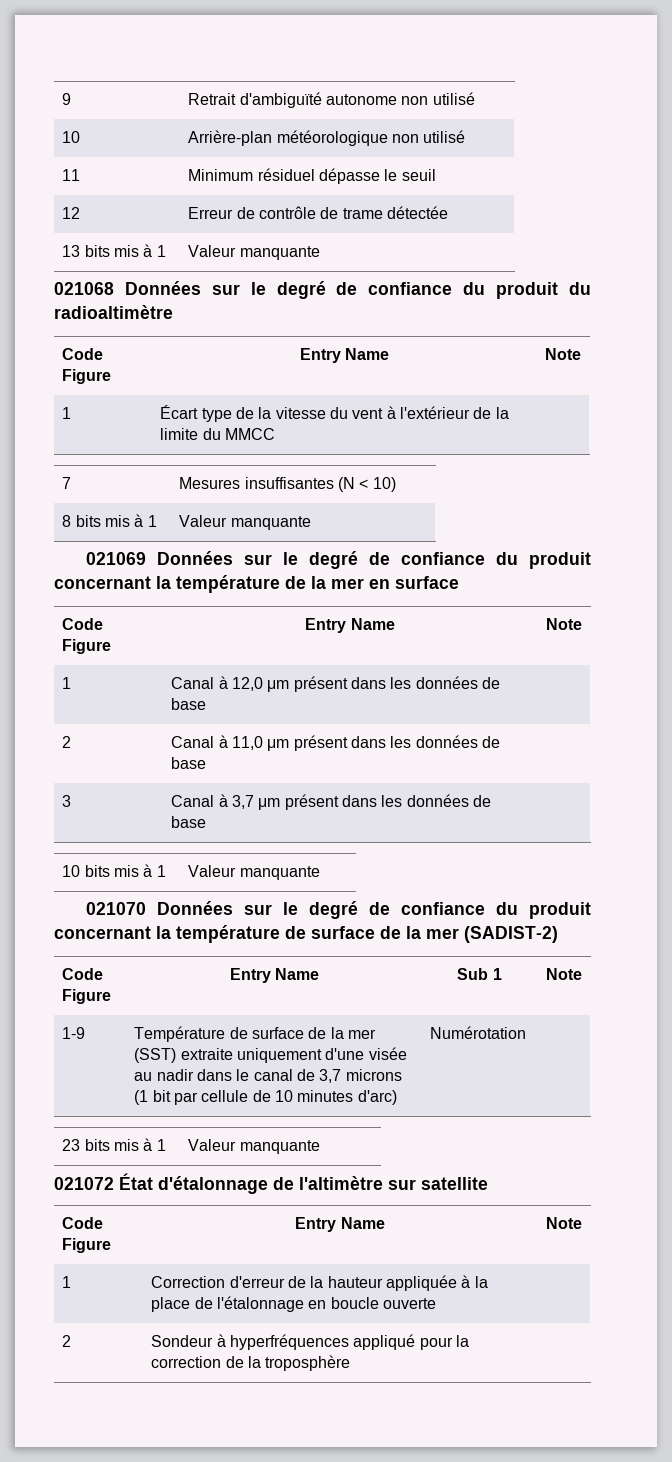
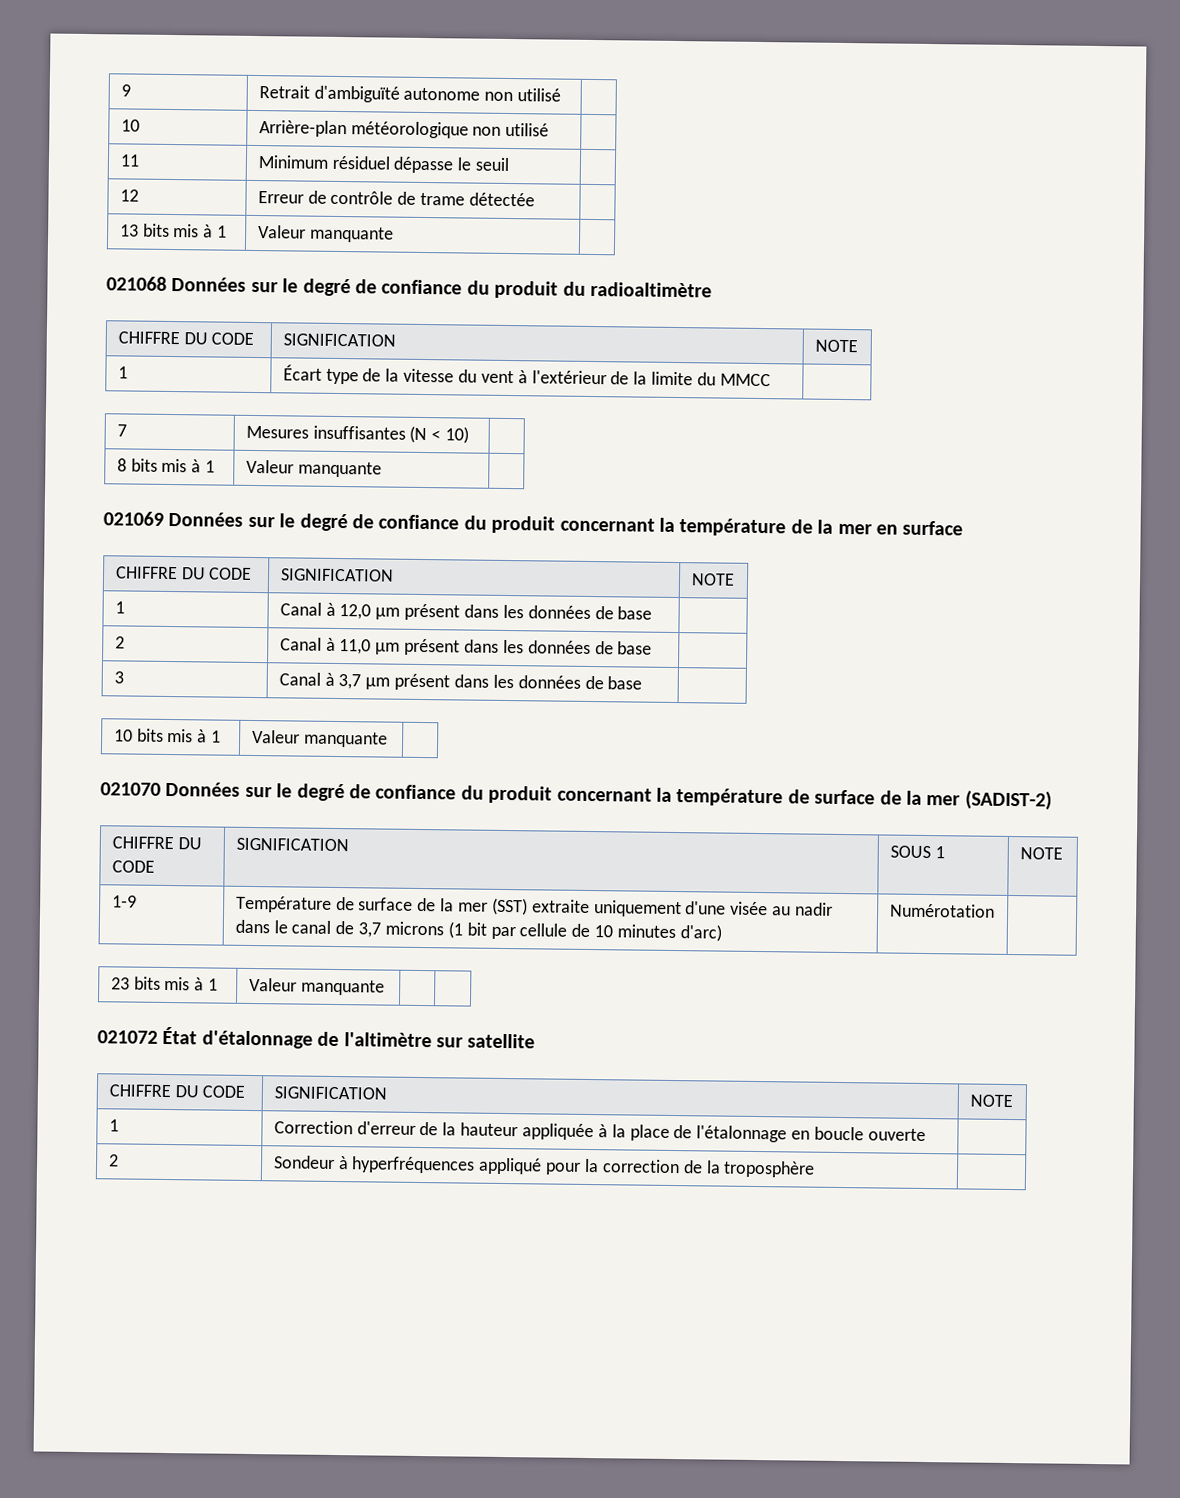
  021068 Données sur le degré de confiance du produit du radioaltimètre
- Code Figure | Entry Name | Note
+ CHIFFRE DU CODE | SIGNIFICATION | NOTE
  021069 Données sur le degré de confiance du produit concernant la température de la mer en surface
- Code Figure | Entry Name | Note
+ CHIFFRE DU CODE | SIGNIFICATION | NOTE
- Code Figure | Entry Name | Sub 1 | Note
+ CHIFFRE DU CODE | SIGNIFICATION | SOUS 1 | NOTE
  021072 État d'étalonnage de l'altimètre sur satellite
- Code Figure | Entry Name | Note
+ CHIFFRE DU CODE | SIGNIFICATION | NOTE

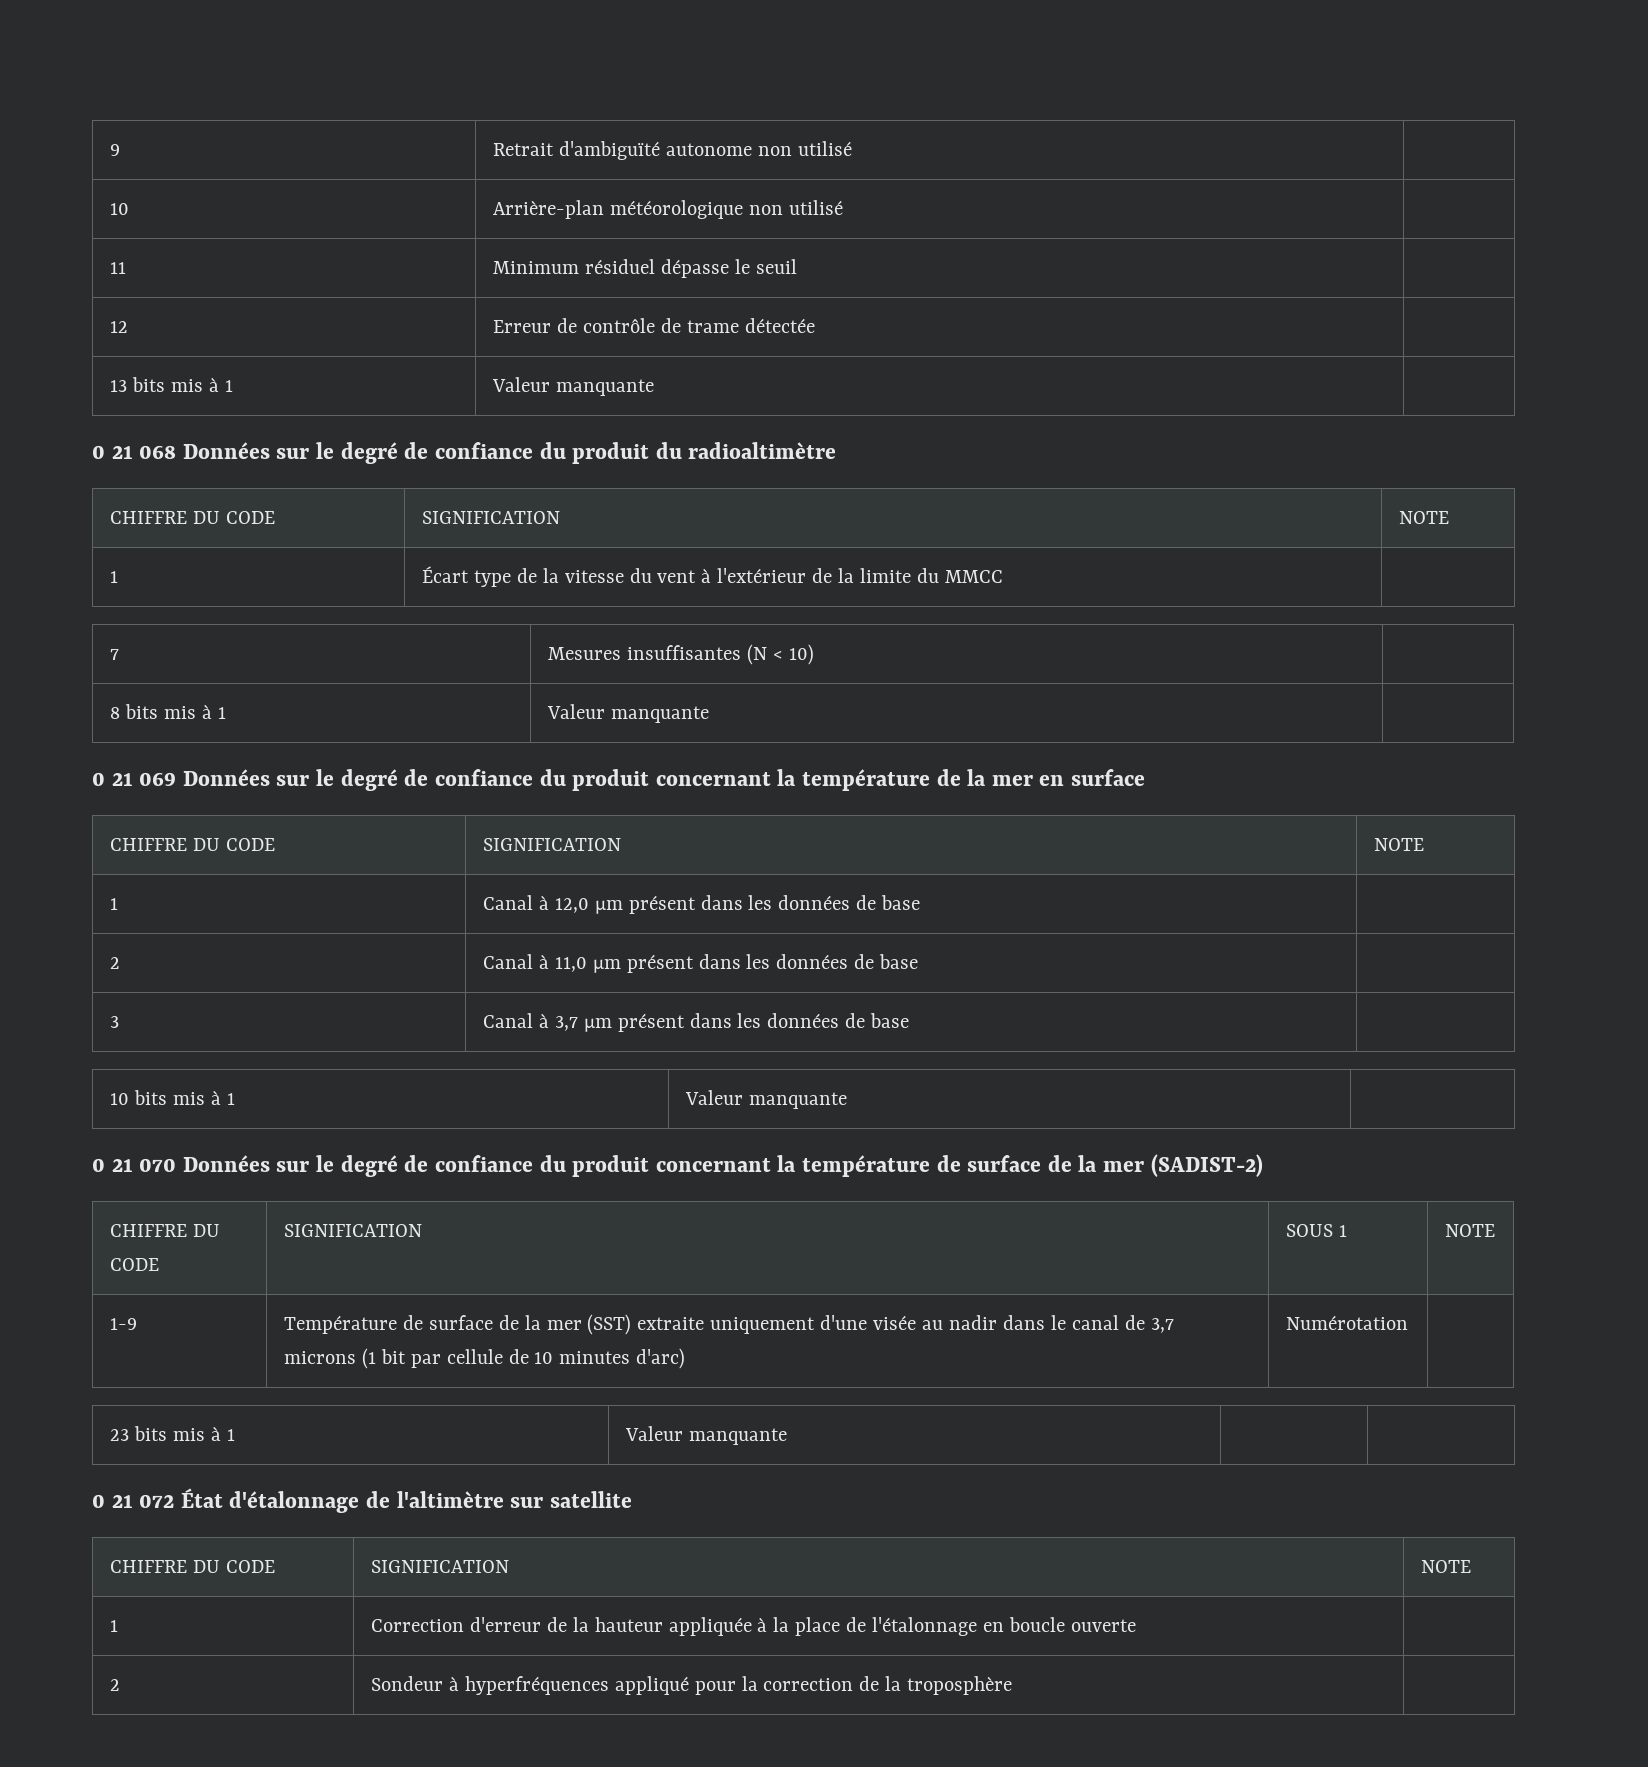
- 021068 Données sur le degré de confiance du produit du radioaltimètre
+ 0 21 068 Données sur le degré de confiance du produit du radioaltimètre
- 021069 Données sur le degré de confiance du produit concernant la température de la mer en surface
+ 0 21 069 Données sur le degré de confiance du produit concernant la température de la mer en surface
- 021070 Données sur le degré de confiance du produit concernant la température de surface de la mer (SADIST-2)
+ 0 21 070 Données sur le degré de confiance du produit concernant la température de surface de la mer (SADIST-2)
- 021072 État d'étalonnage de l'altimètre sur satellite
+ 0 21 072 État d'étalonnage de l'altimètre sur satellite

